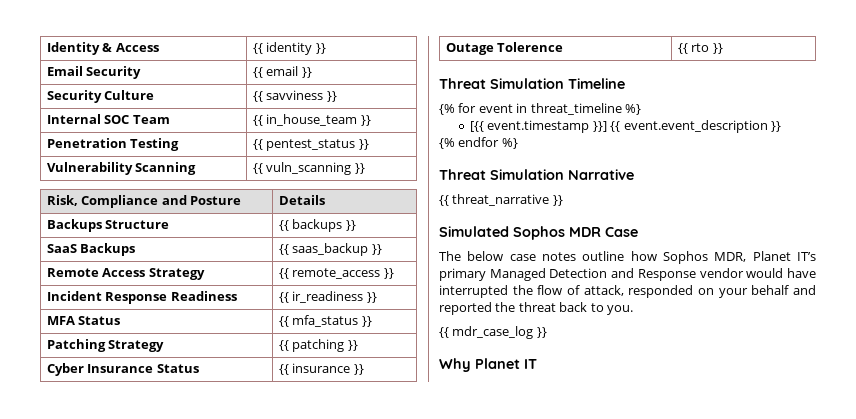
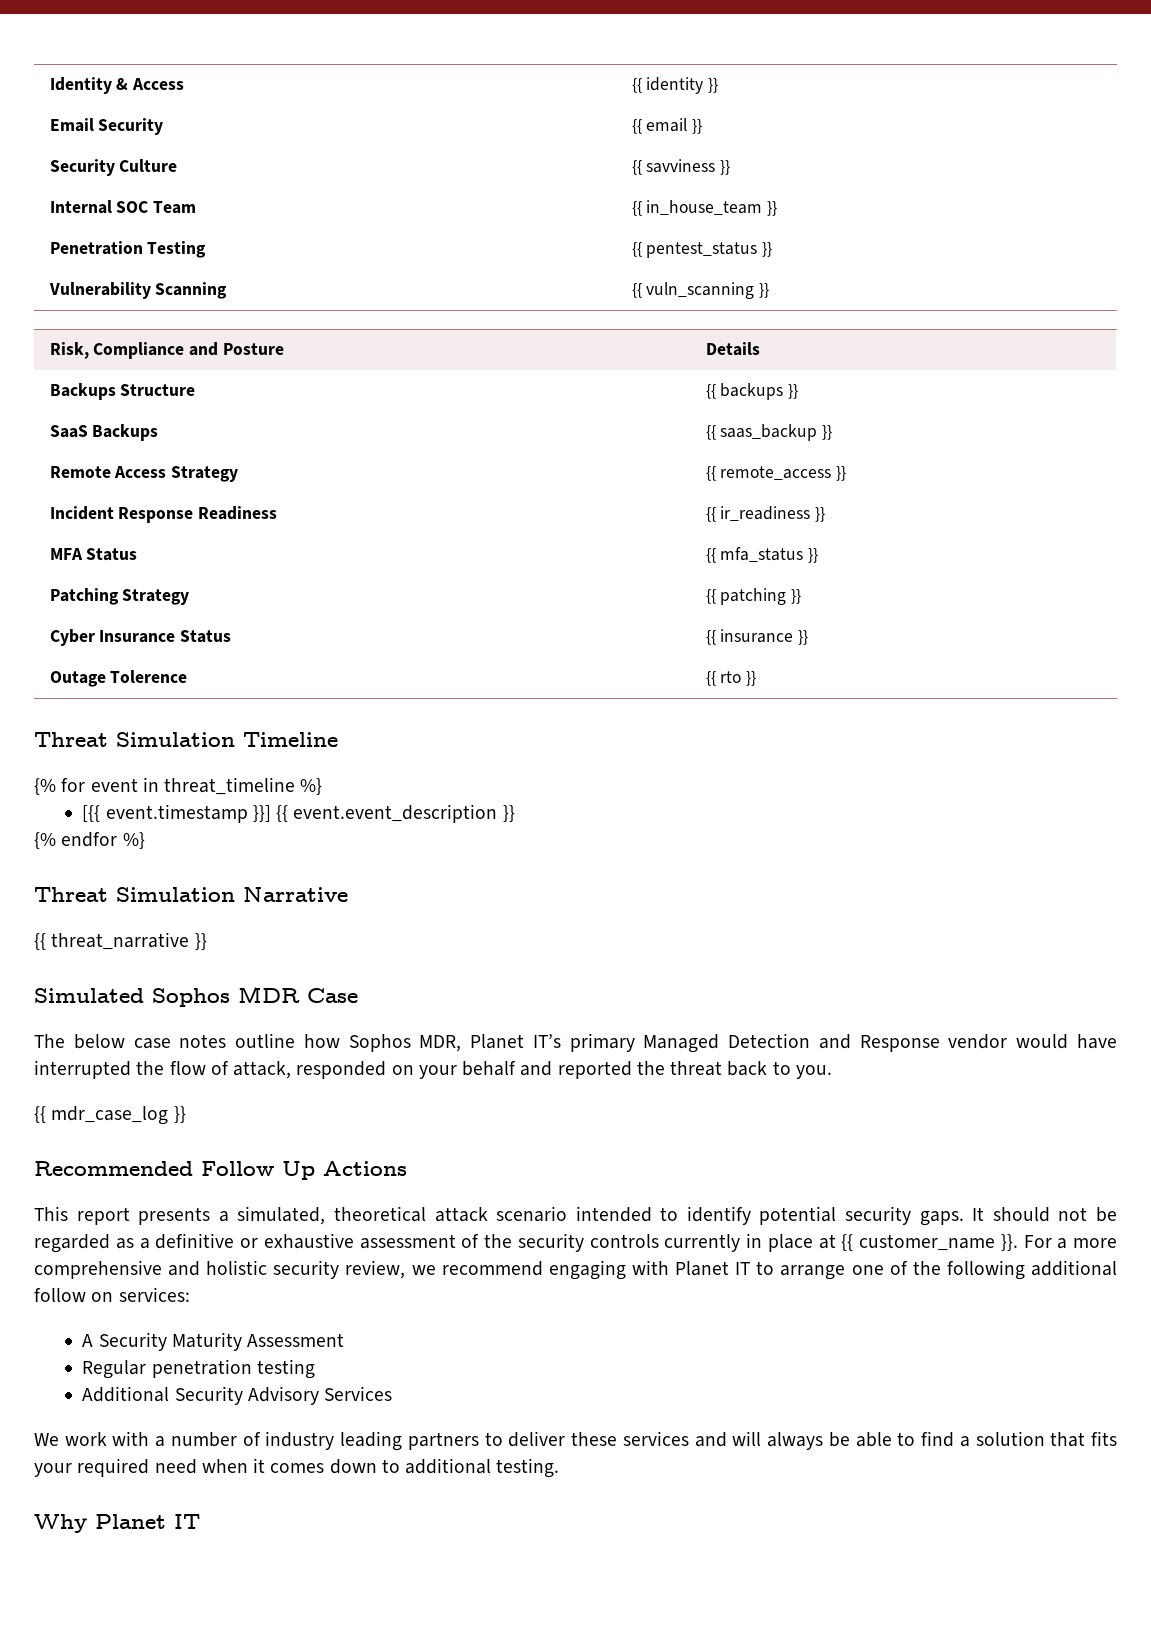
+ Recommended Follow Up Actions
+ This report presents a simulated, theoretical attack scenario intended to identify potential security gaps. It should not be regarded as a definitive or exhaustive assessment of the security controls currently in place at {{ customer_name }}. For a more comprehensive and holistic security review, we recommend engaging with Planet IT to arrange one of the following additional follow on services:
+ A Security Maturity Assessment
+ Regular penetration testing
+ Additional Security Advisory Services
+ We work with a number of industry leading partners to deliver these services and will always be able to find a solution that fits your required need when it comes down to additional testing.

